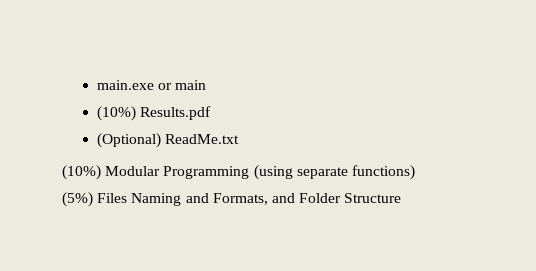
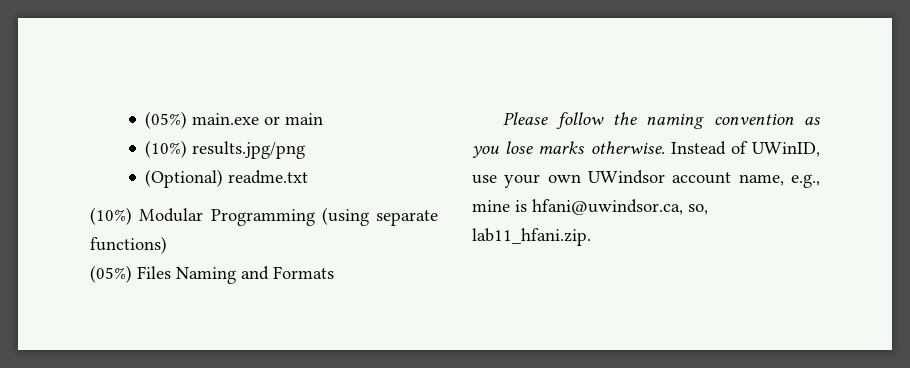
- main.exe or main
+ (05%) main.exe or main
- (10%) Results.pdf
+ (10%) results.jpg/png
- (Optional) ReadMe.txt
+ (Optional) readme.txt
- (5%) Files Naming and Formats, and Folder Structure
+ (05%) Files Naming and Formats
+ Please follow the naming convention as you lose marks otherwise. Instead of UWinID, use your own UWindsor account name, e.g., mine is hfani@uwindsor.ca, so, lab11_hfani.zip.

